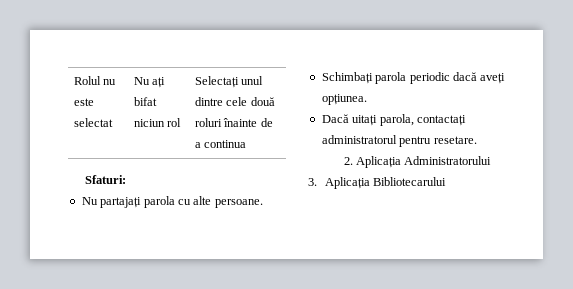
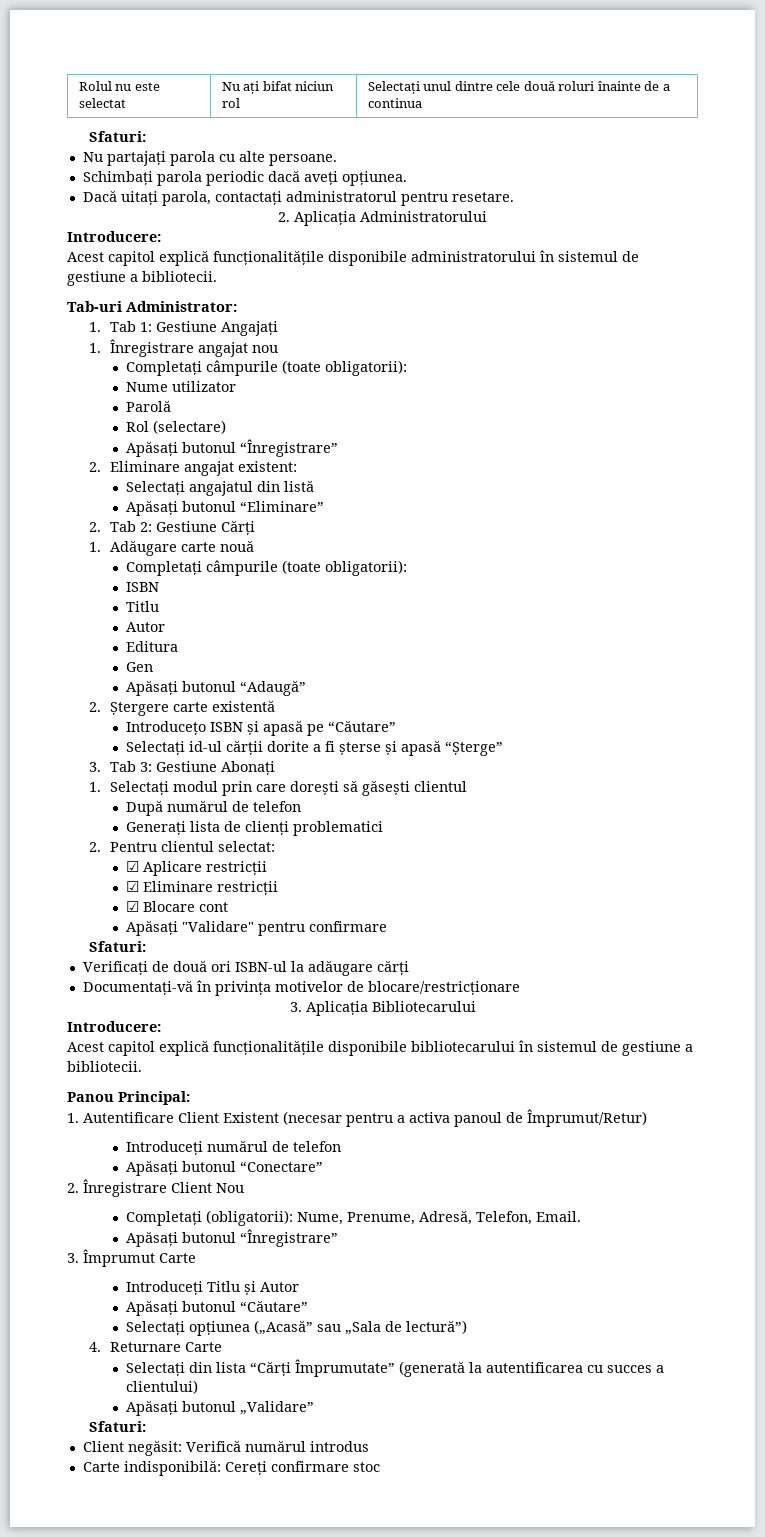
  2. Aplicația Administratorului
+ Introducere:
+ Acest capitol explică funcționalitățile disponibile administratorului în sistemul de gestiune a bibliotecii.
+ Tab-uri Administrator:
+ 1. Tab 1: Gestiune Angajați
+ 1. Înregistrare angajat nou
+ Completați câmpurile (toate obligatorii):
+ Nume utilizator
+ Parolă
+ Rol (selectare)
+ Apăsați butonul “Înregistrare”
+ 2. Eliminare angajat existent:
+ Selectați angajatul din listă
+ Apăsați butonul “Eliminare”
+ 2. Tab 2: Gestiune Cărți
+ 1. Adăugare carte nouă
+ Completați câmpurile (toate obligatorii):
+ ISBN
+ Titlu
+ Autor
+ Editura
+ Gen
+ Apăsați butonul “Adaugă”
+ 2. Ștergere carte existentă
+ Introducețo ISBN și apasă pe “Căutare”
+ Selectați id-ul cărții dorite a fi șterse și apasă “Șterge”
+ 3. Tab 3: Gestiune Abonați
+ 1. Selectați modul prin care dorești să găsești clientul
+ După numărul de telefon
+ Generați lista de clienți problematici
+ 2. Pentru clientul selectat:
+ ☑ Aplicare restricții
+ ☑ Eliminare restricții
+ ☑ Blocare cont
+ Apăsați "Validare" pentru confirmare
+ Sfaturi:
+ Verificați de două ori ISBN-ul la adăugare cărți
+ Documentați-vă în privința motivelor de blocare/restricționare
  3. Aplicația Bibliotecarului
+ Introducere:
+ Acest capitol explică funcționalitățile disponibile bibliotecarului în sistemul de gestiune a bibliotecii.
+ Panou Principal:
+ 1. Autentificare Client Existent (necesar pentru a activa panoul de Împrumut/Retur)
+ Introduceți numărul de telefon
+ Apăsați butonul “Conectare”
+ 2. Înregistrare Client Nou
+ Completați (obligatorii): Nume, Prenume, Adresă, Telefon, Email.
+ Apăsați butonul “Înregistrare”
+ 3. Împrumut Carte
+ Introduceți Titlu și Autor
+ Apăsați butonul “Căutare”
+ Selectați opțiunea („Acasă” sau „Sala de lectură”)
+ 4. Returnare Carte
+ Selectați din lista “Cărți Împrumutate” (generată la autentificarea cu succes a clientului)
+ Apăsați butonul „Validare”
+ Sfaturi:
+ Client negăsit: Verifică numărul introdus
+ Carte indisponibilă: Cereți confirmare stoc

